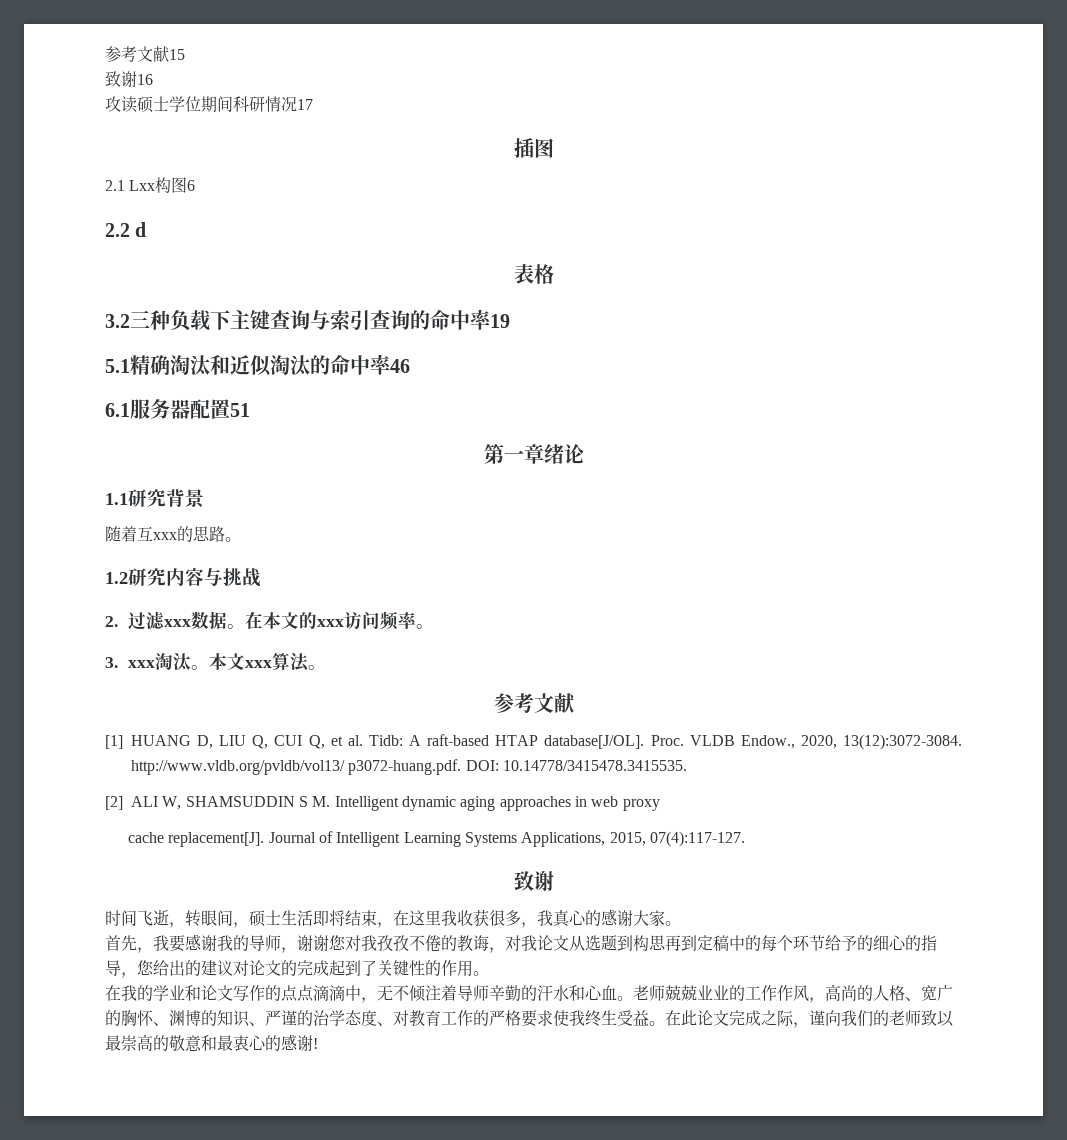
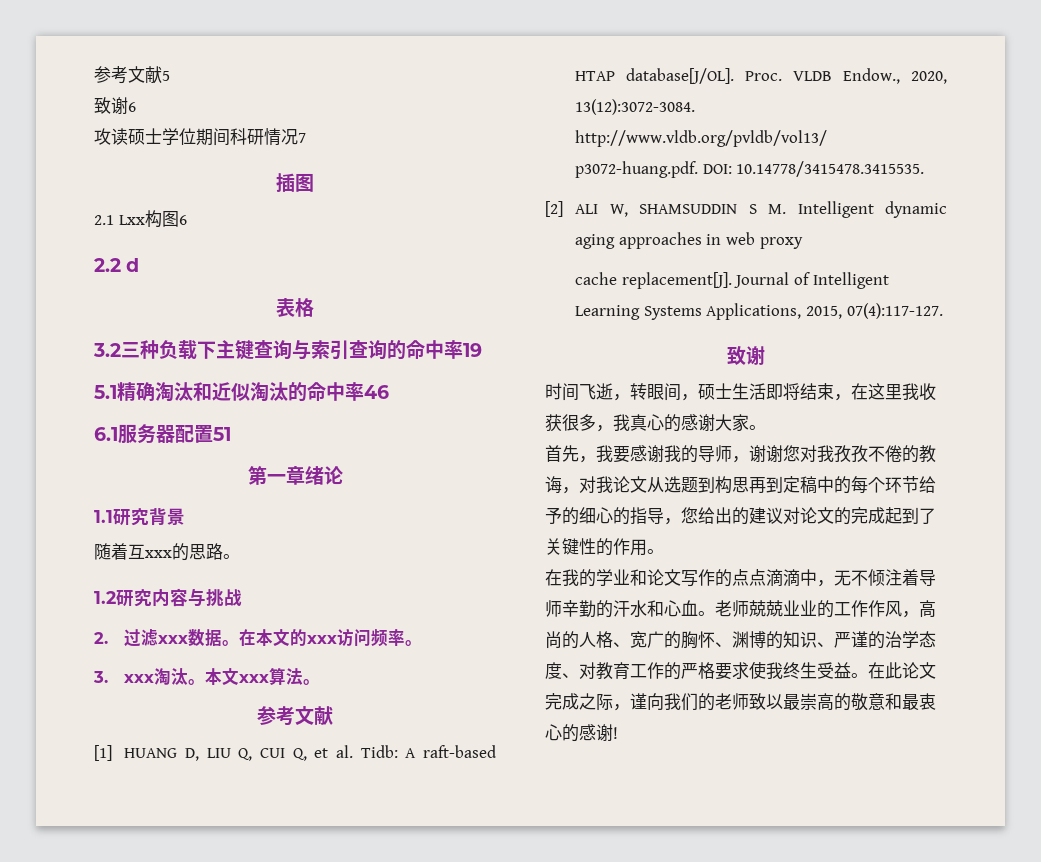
- 参考文献15
- 致谢16
+ 参考文献5
+ 致谢6
- 攻读硕士学位期间科研情况17
+ 攻读硕士学位期间科研情况7

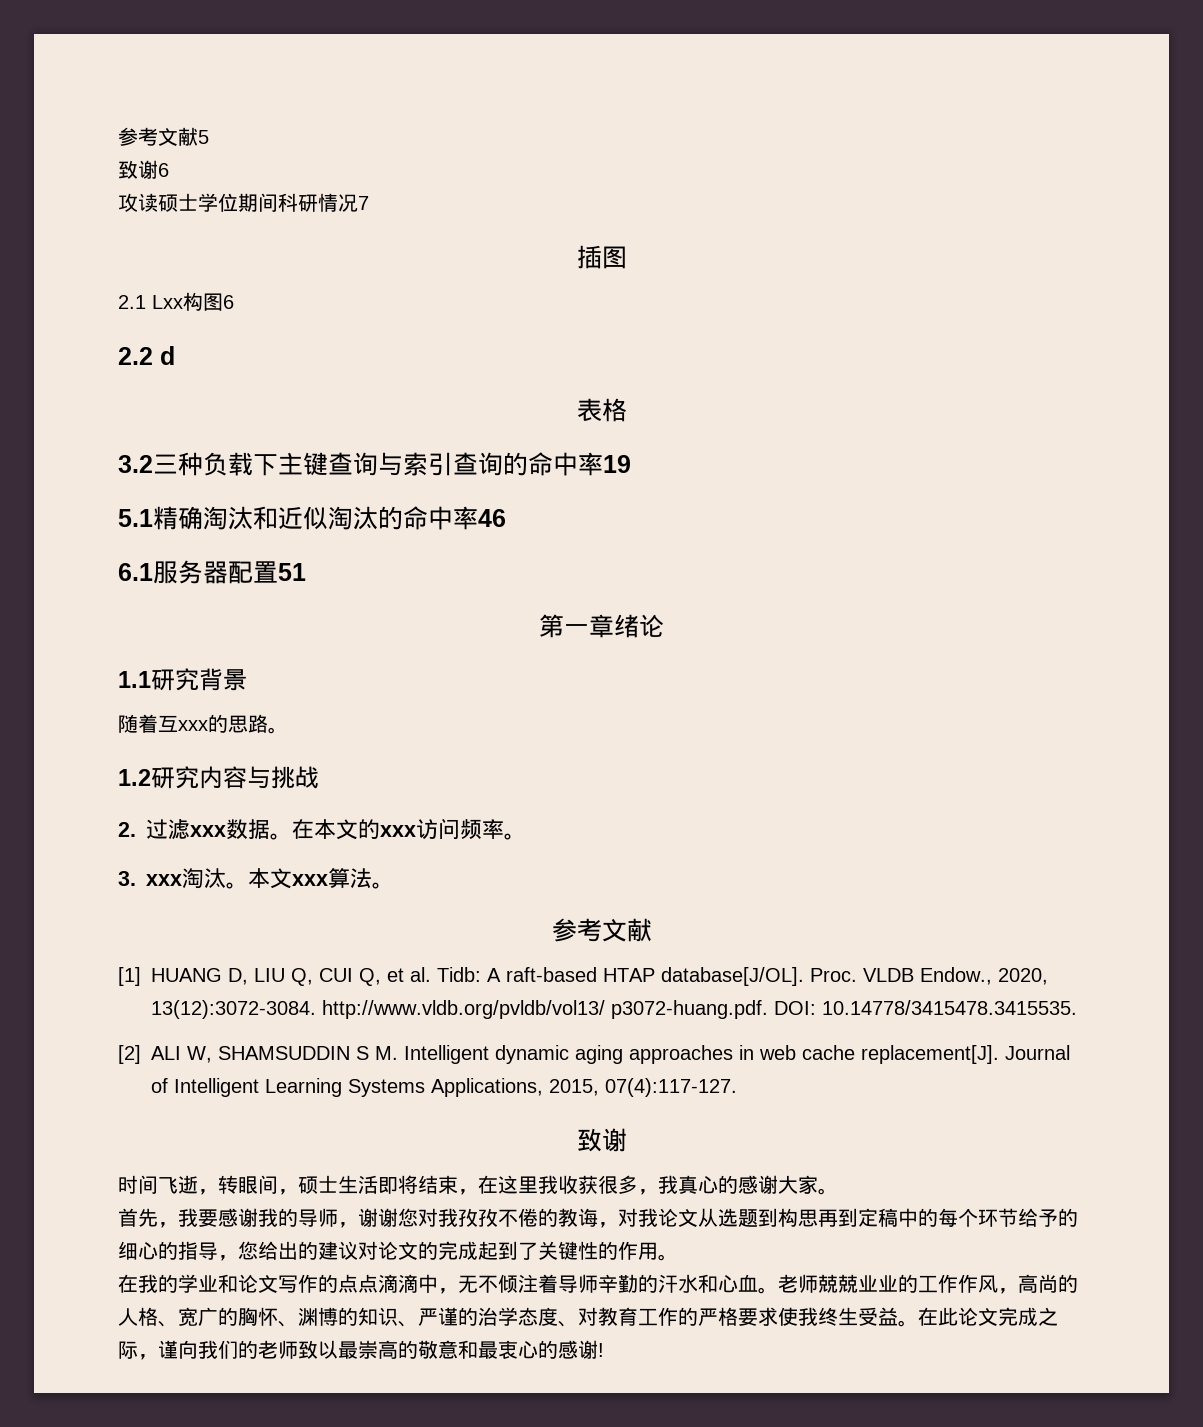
- [2] ALI W, SHAMSUDDIN S M. Intelligent dynamic aging approaches in web proxy
- cache replacement[J].
+ [2] ALI W, SHAMSUDDIN S M. Intelligent dynamic aging approaches in web cache replacement[J].

